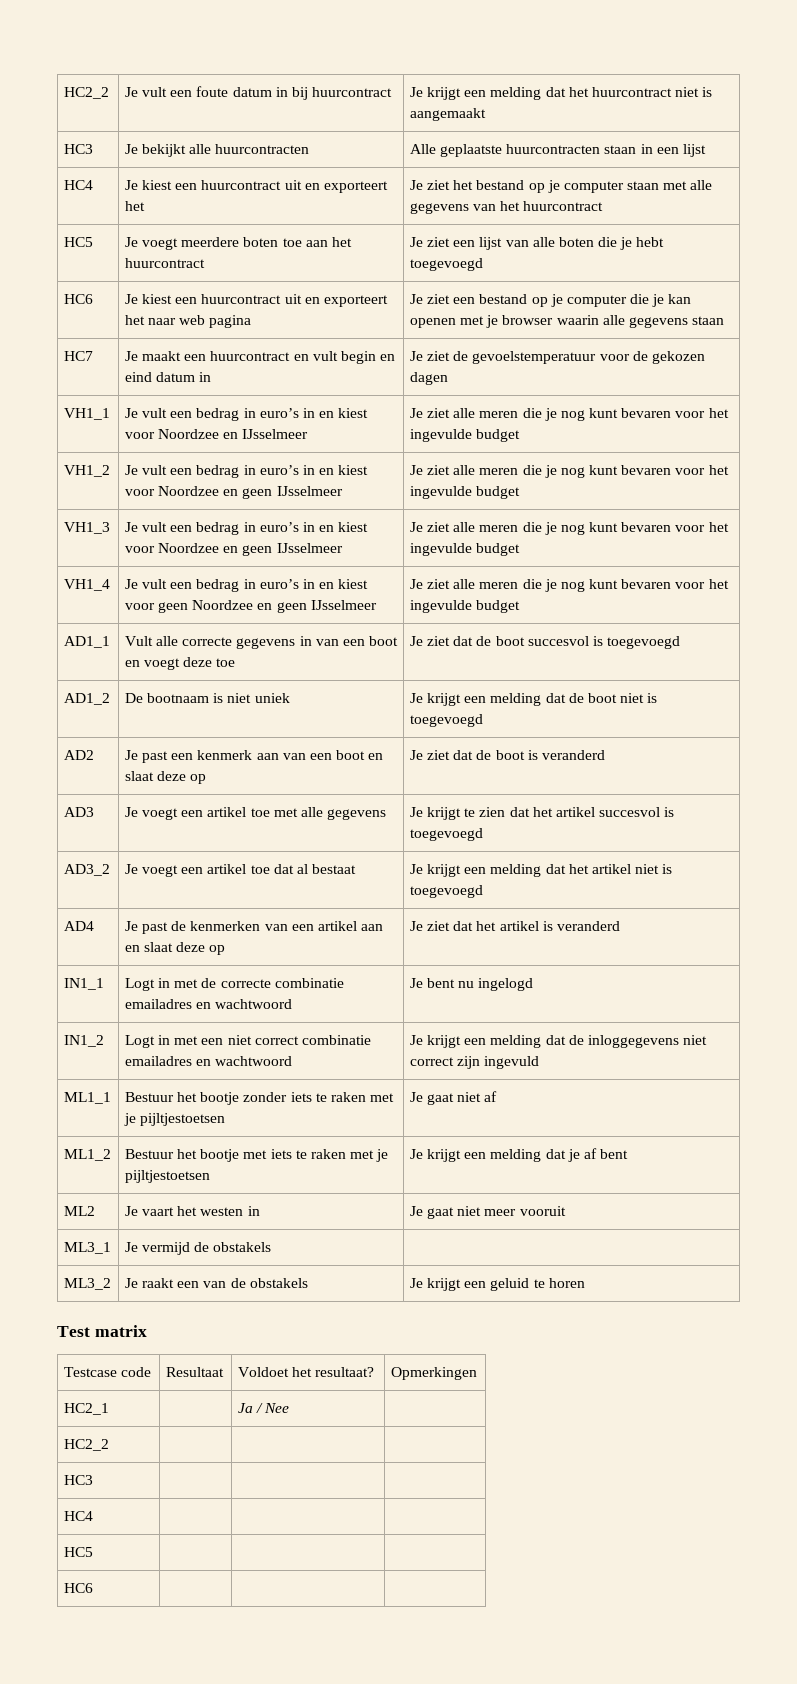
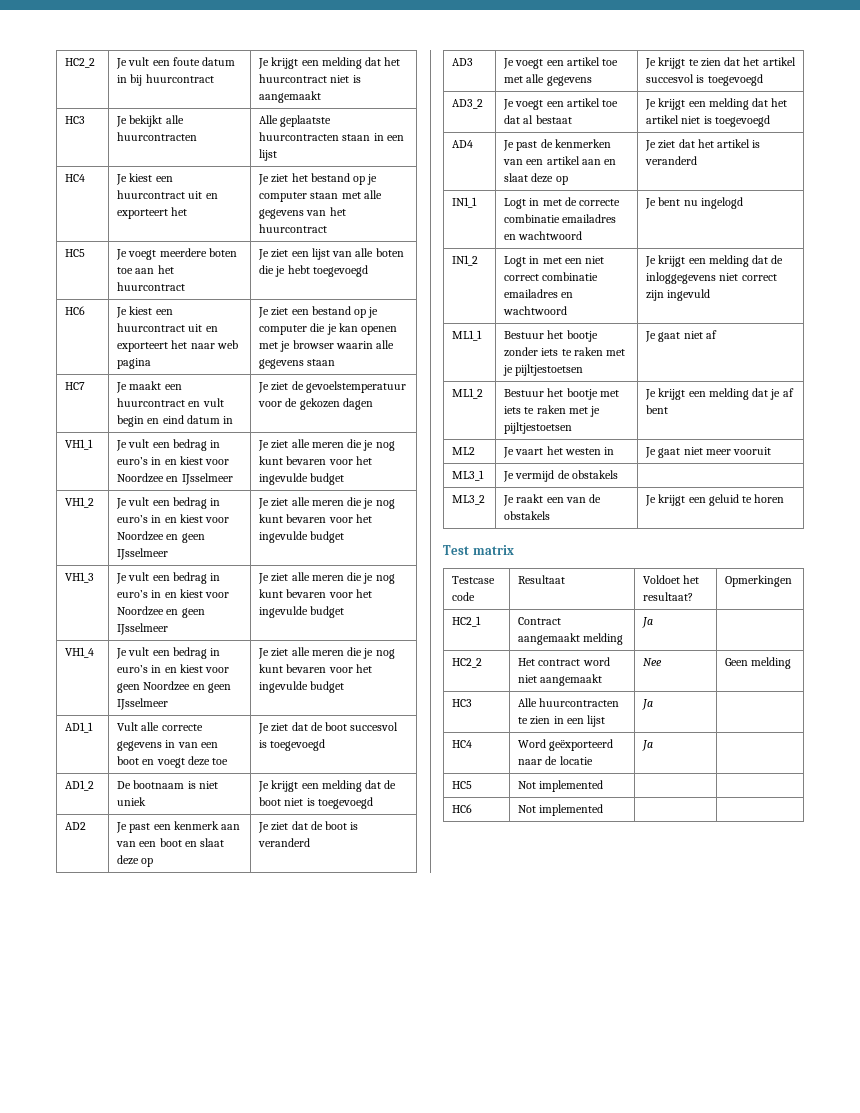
- HC2_1 | | Ja / Nee |
- HC2_2 | | |
- HC3 | | |
- HC4 | | |
- HC5 | | |
- HC6 | | |
+ HC2_1 | Contract aangemaakt melding | Ja |
+ HC2_2 | Het contract word niet aangemaakt | Nee | Geen melding
+ HC3 | Alle huurcontracten te zien in een lijst | Ja |
+ HC4 | Word geëxporteerd naar de locatie | Ja |
+ HC5 | Not implemented | |
+ HC6 | Not implemented | |

